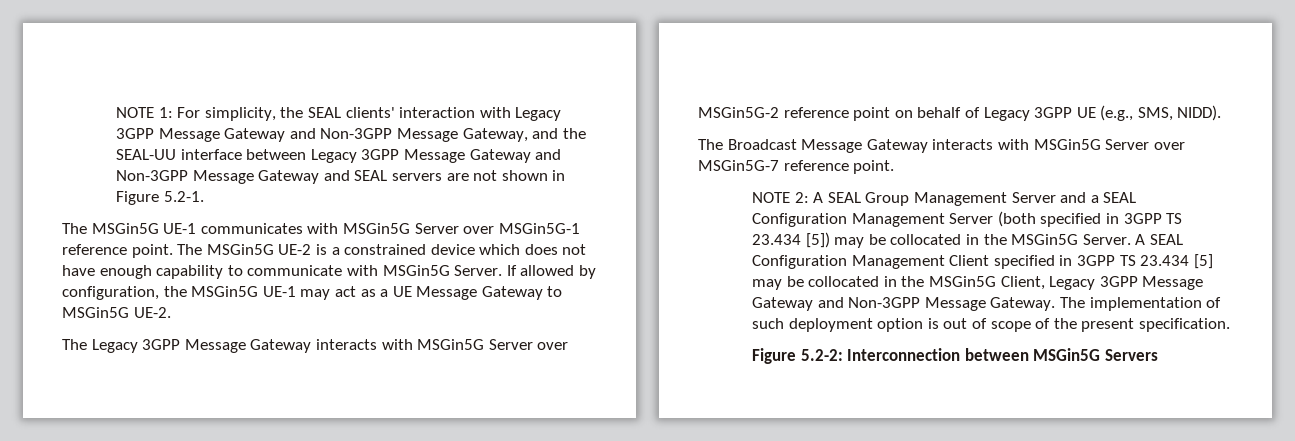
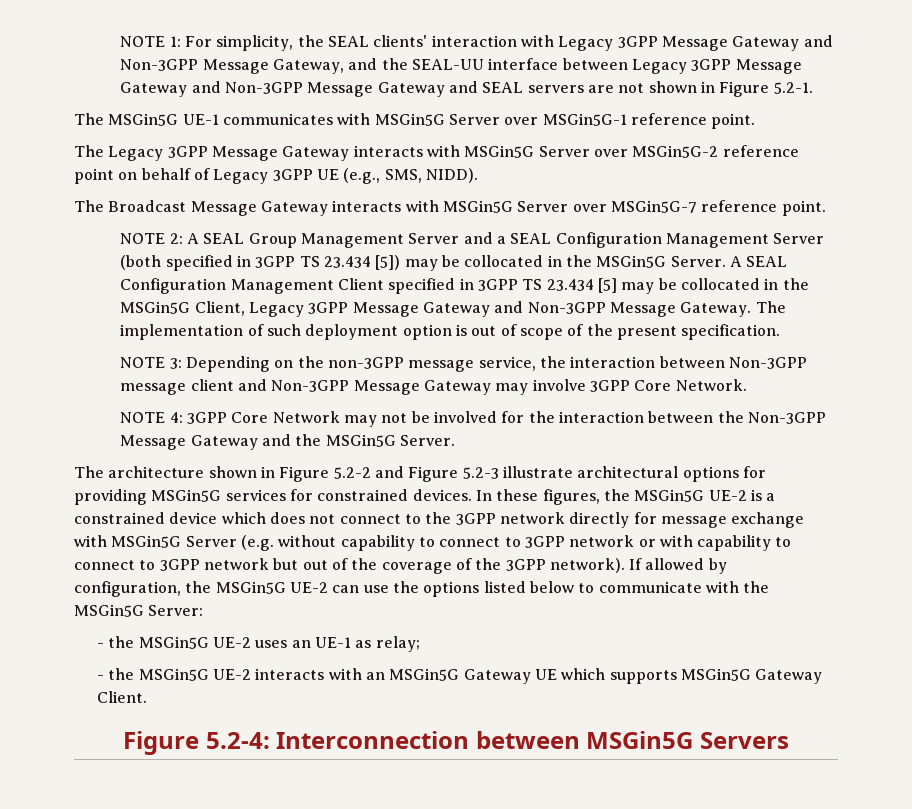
- The MSGin5G UE-2 is a constrained device which does not have enough capability to communicate with MSGin5G Server. If allowed by configuration, the MSGin5G UE-1 may act as a UE Message Gateway to MSGin5G UE-2.
- Figure 5.2-2: Interconnection between MSGin5G Servers
+ NOTE 3: Depending on the non-3GPP message service, the interaction between Non-3GPP message client and Non-3GPP Message Gateway may involve 3GPP Core Network.
+ NOTE 4: 3GPP Core Network may not be involved for the interaction between the Non-3GPP Message Gateway and the MSGin5G Server.
+ The architecture shown in Figure 5.2-2 and Figure 5.2-3 illustrate architectural options for providing MSGin5G services for constrained devices. In these figures, the MSGin5G UE-2 is a constrained device which does not connect to the 3GPP network directly for message exchange with MSGin5G Server (e.g. without capability to connect to 3GPP network or with capability to connect to 3GPP network but out of the coverage of the 3GPP network). If allowed by configuration, the MSGin5G UE-2 can use the options listed below to communicate with the MSGin5G Server:
+ - the MSGin5G UE-2 uses an UE-1 as relay;
+ - the MSGin5G UE-2 interacts with an MSGin5G Gateway UE which supports MSGin5G Gateway Client.
+ Figure 5.2-4: Interconnection between MSGin5G Servers

